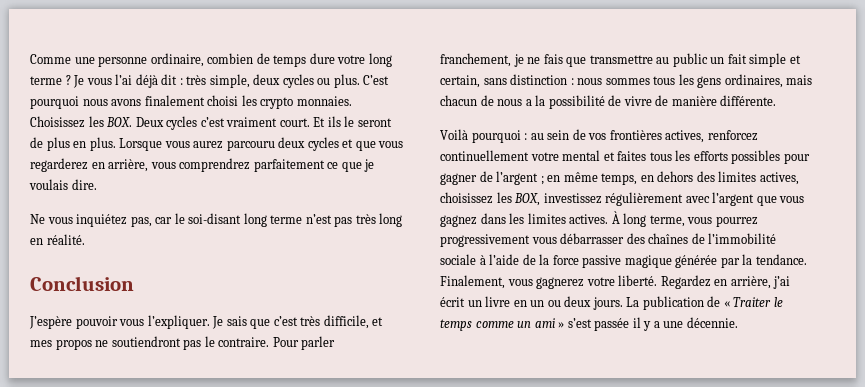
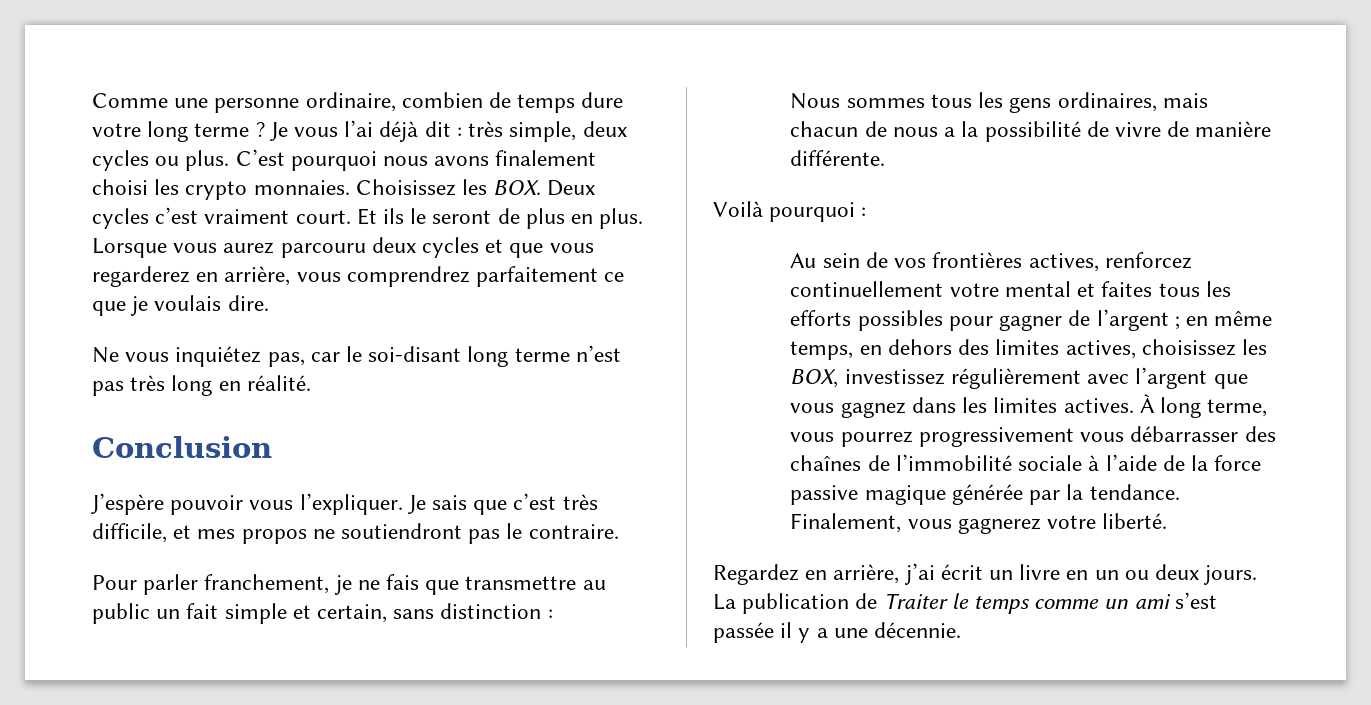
- Je sais que c’est très difficile, et mes propos ne soutiendront pas le contraire. Pour parler franchement, je ne fais que transmettre au public un fait simple et certain, sans distinction : nous sommes tous les gens ordinaires, mais chacun de nous a la possibilité de vivre de manière différente.
+ Je sais que c’est très difficile, et mes propos ne soutiendront pas le contraire.
+ Pour parler franchement, je ne fais que transmettre au public un fait simple et certain, sans distinction :
+ Nous sommes tous les gens ordinaires, mais chacun de nous a la possibilité de vivre de manière différente.
- Voilà pourquoi : au sein de vos frontières actives, renforcez continuellement votre mental et faites tous les efforts possibles pour gagner de l’argent ; en même temps, en dehors des limites actives, choisissez les BOX, investissez régulièrement avec l’argent que vous gagnez dans les limites actives.
+ Voilà pourquoi :
+ Au sein de vos frontières actives, renforcez continuellement votre mental et faites tous les efforts possibles pour gagner de l’argent ; en même temps, en dehors des limites actives, choisissez les BOX, investissez régulièrement avec l’argent que vous gagnez dans les limites actives.
- Finalement, vous gagnerez votre liberté. Regardez en arrière, j’ai écrit un livre en un ou deux jours.
+ Finalement, vous gagnerez votre liberté.
+ Regardez en arrière, j’ai écrit un livre en un ou deux jours.
- La publication de « Traiter le temps comme un ami » s’est passée il y a une décennie.
+ La publication de Traiter le temps comme un ami s’est passée il y a une décennie.

